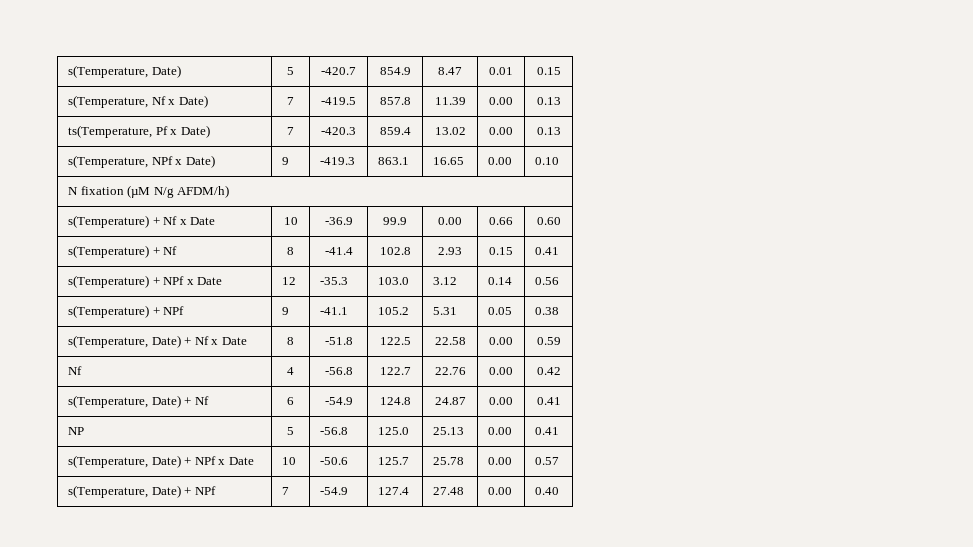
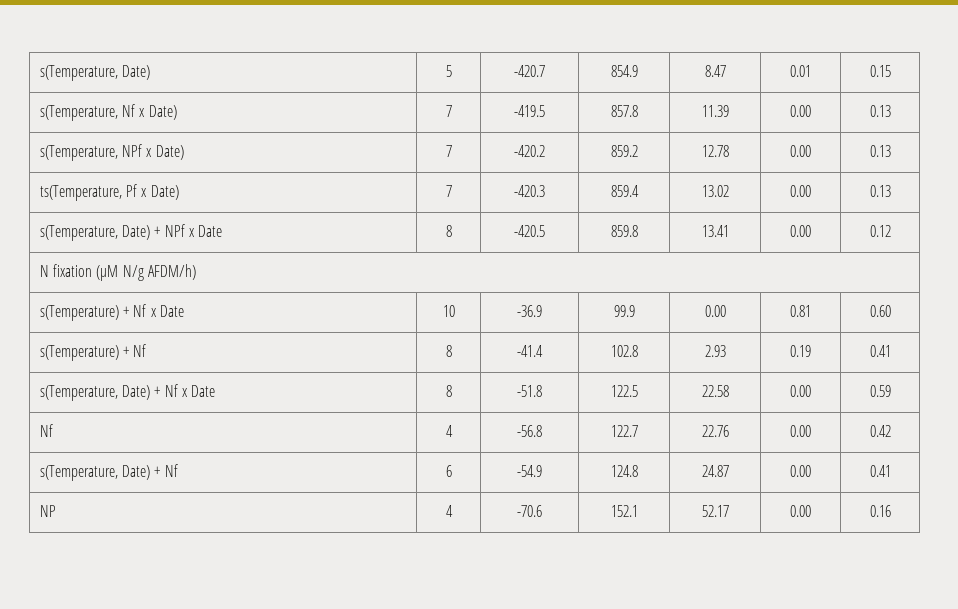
+ s(Temperature, NPf x Date) | 7 | -420.2 | 859.2 | 12.78 | 0.00 | 0.13
- s(Temperature, NPf x Date) | 9 | -419.3 | 863.1 | 16.65 | 0.00 | 0.10
+ s(Temperature, Date) + NPf x Date | 8 | -420.5 | 859.8 | 13.41 | 0.00 | 0.12
- s(Temperature) + Nf x Date | 10 | -36.9 | 99.9 | 0.00 | 0.66 | 0.60
+ s(Temperature) + Nf x Date | 10 | -36.9 | 99.9 | 0.00 | 0.81 | 0.60
- s(Temperature) + Nf | 8 | -41.4 | 102.8 | 2.93 | 0.15 | 0.41
- s(Temperature) + NPf x Date | 12 | -35.3 | 103.0 | 3.12 | 0.14 | 0.56
- s(Temperature) + NPf | 9 | -41.1 | 105.2 | 5.31 | 0.05 | 0.38
+ s(Temperature) + Nf | 8 | -41.4 | 102.8 | 2.93 | 0.19 | 0.41
- NP | 5 | -56.8 | 125.0 | 25.13 | 0.00 | 0.41
- s(Temperature, Date) + NPf x Date | 10 | -50.6 | 125.7 | 25.78 | 0.00 | 0.57
- s(Temperature, Date) + NPf | 7 | -54.9 | 127.4 | 27.48 | 0.00 | 0.40
+ NP | 4 | -70.6 | 152.1 | 52.17 | 0.00 | 0.16

